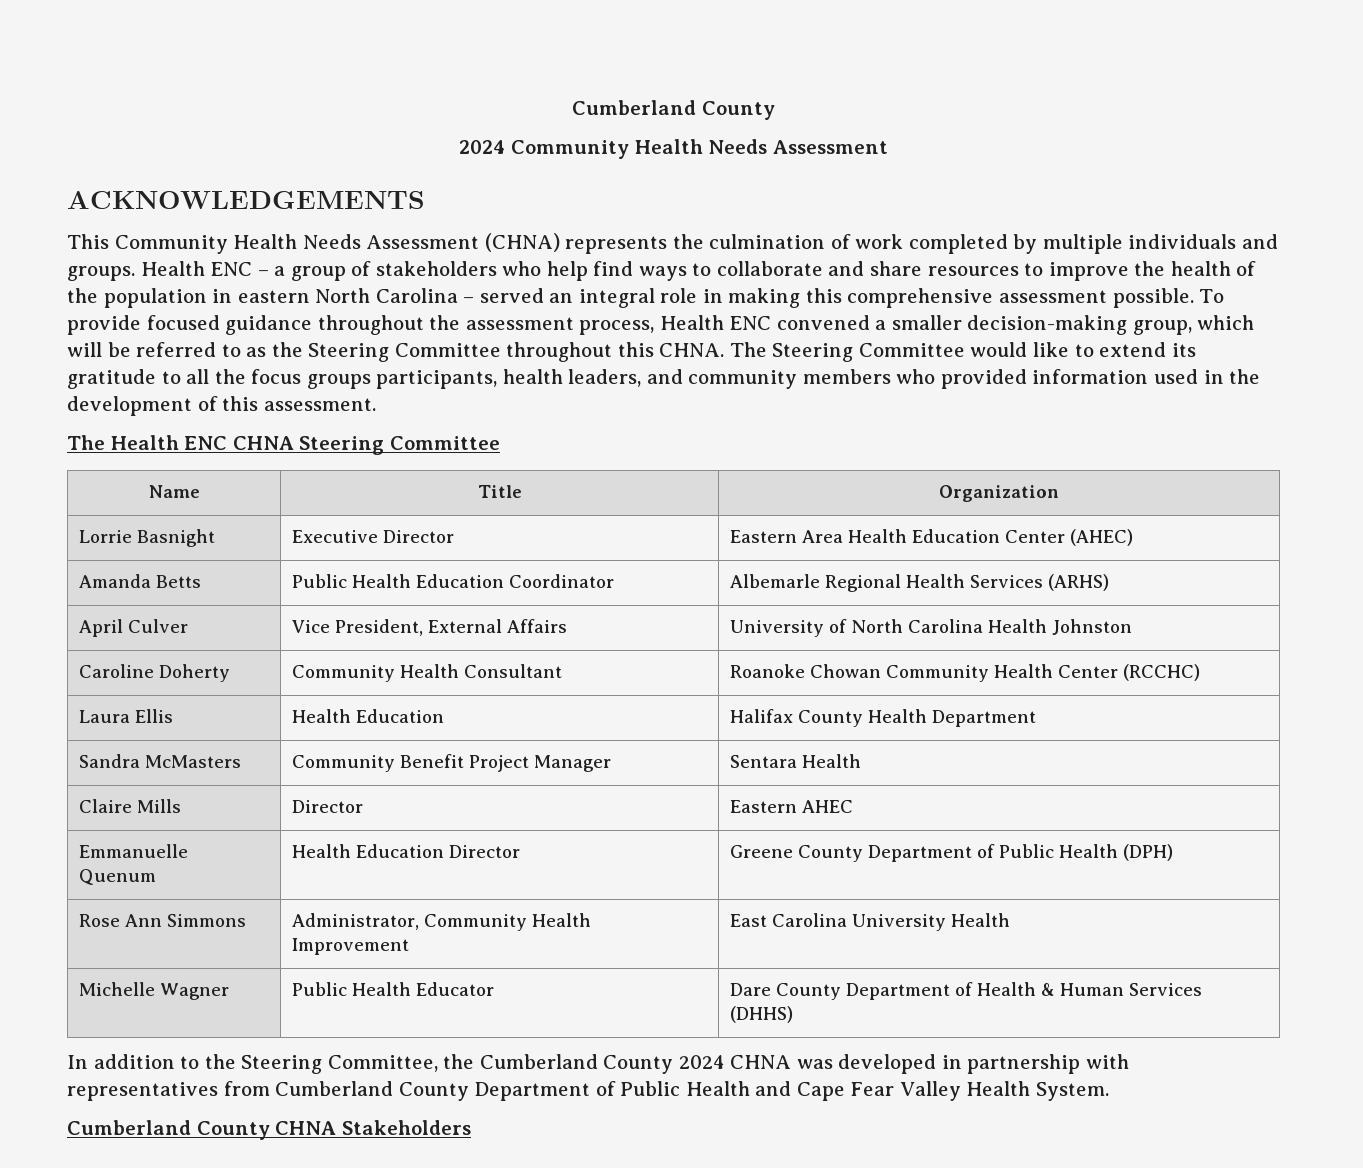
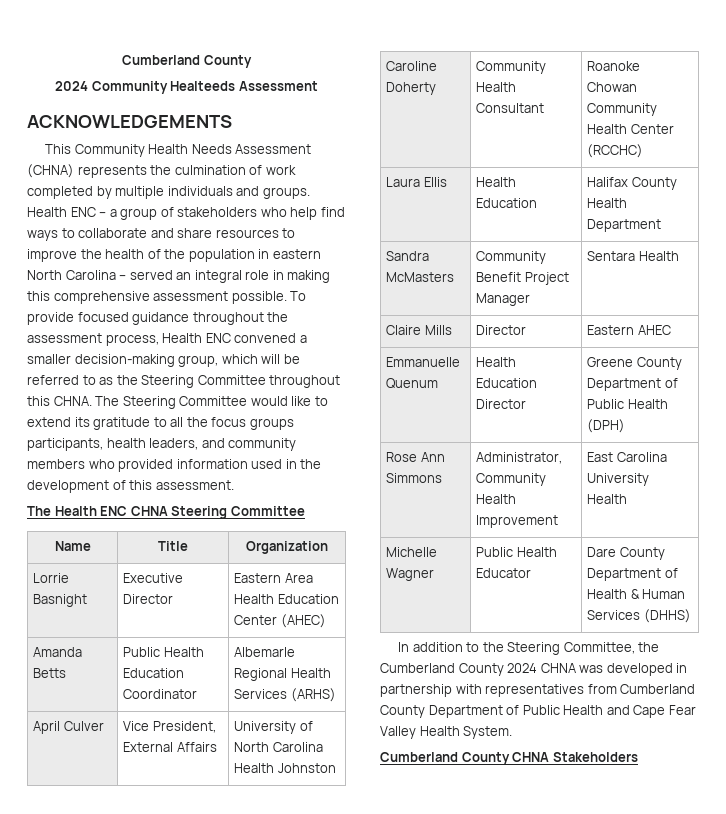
- 2024 Community Health Needs Assessment
+ 2024 Community Healteeds Assessment

